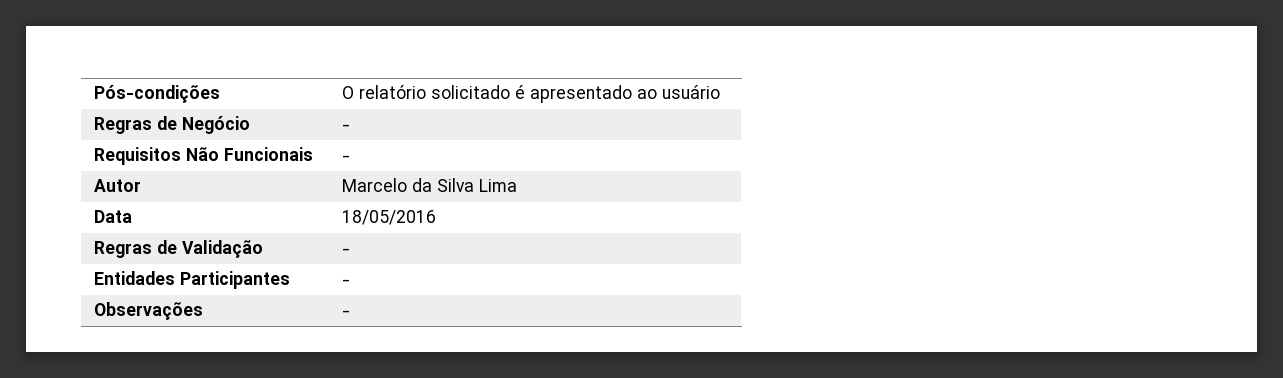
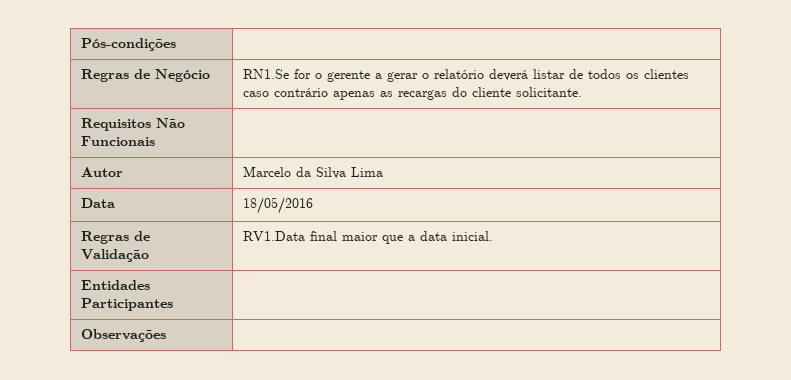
- Pós-condições | O relatório solicitado é apresentado ao usuário
- Regras de Negócio | -
+ Pós-condições |
+ Regras de Negócio | RN1.Se for o gerente a gerar o relatório deverá listar de todos os clientes caso contrário apenas as recargas do cliente solicitante.
- Requisitos Não Funcionais | -
+ Requisitos Não Funcionais |
- Regras de Validação | -
+ Regras de Validação | RV1.Data final maior que a data inicial.
- Entidades Participantes | -
+ Entidades Participantes |
- Observações | -
+ Observações |

